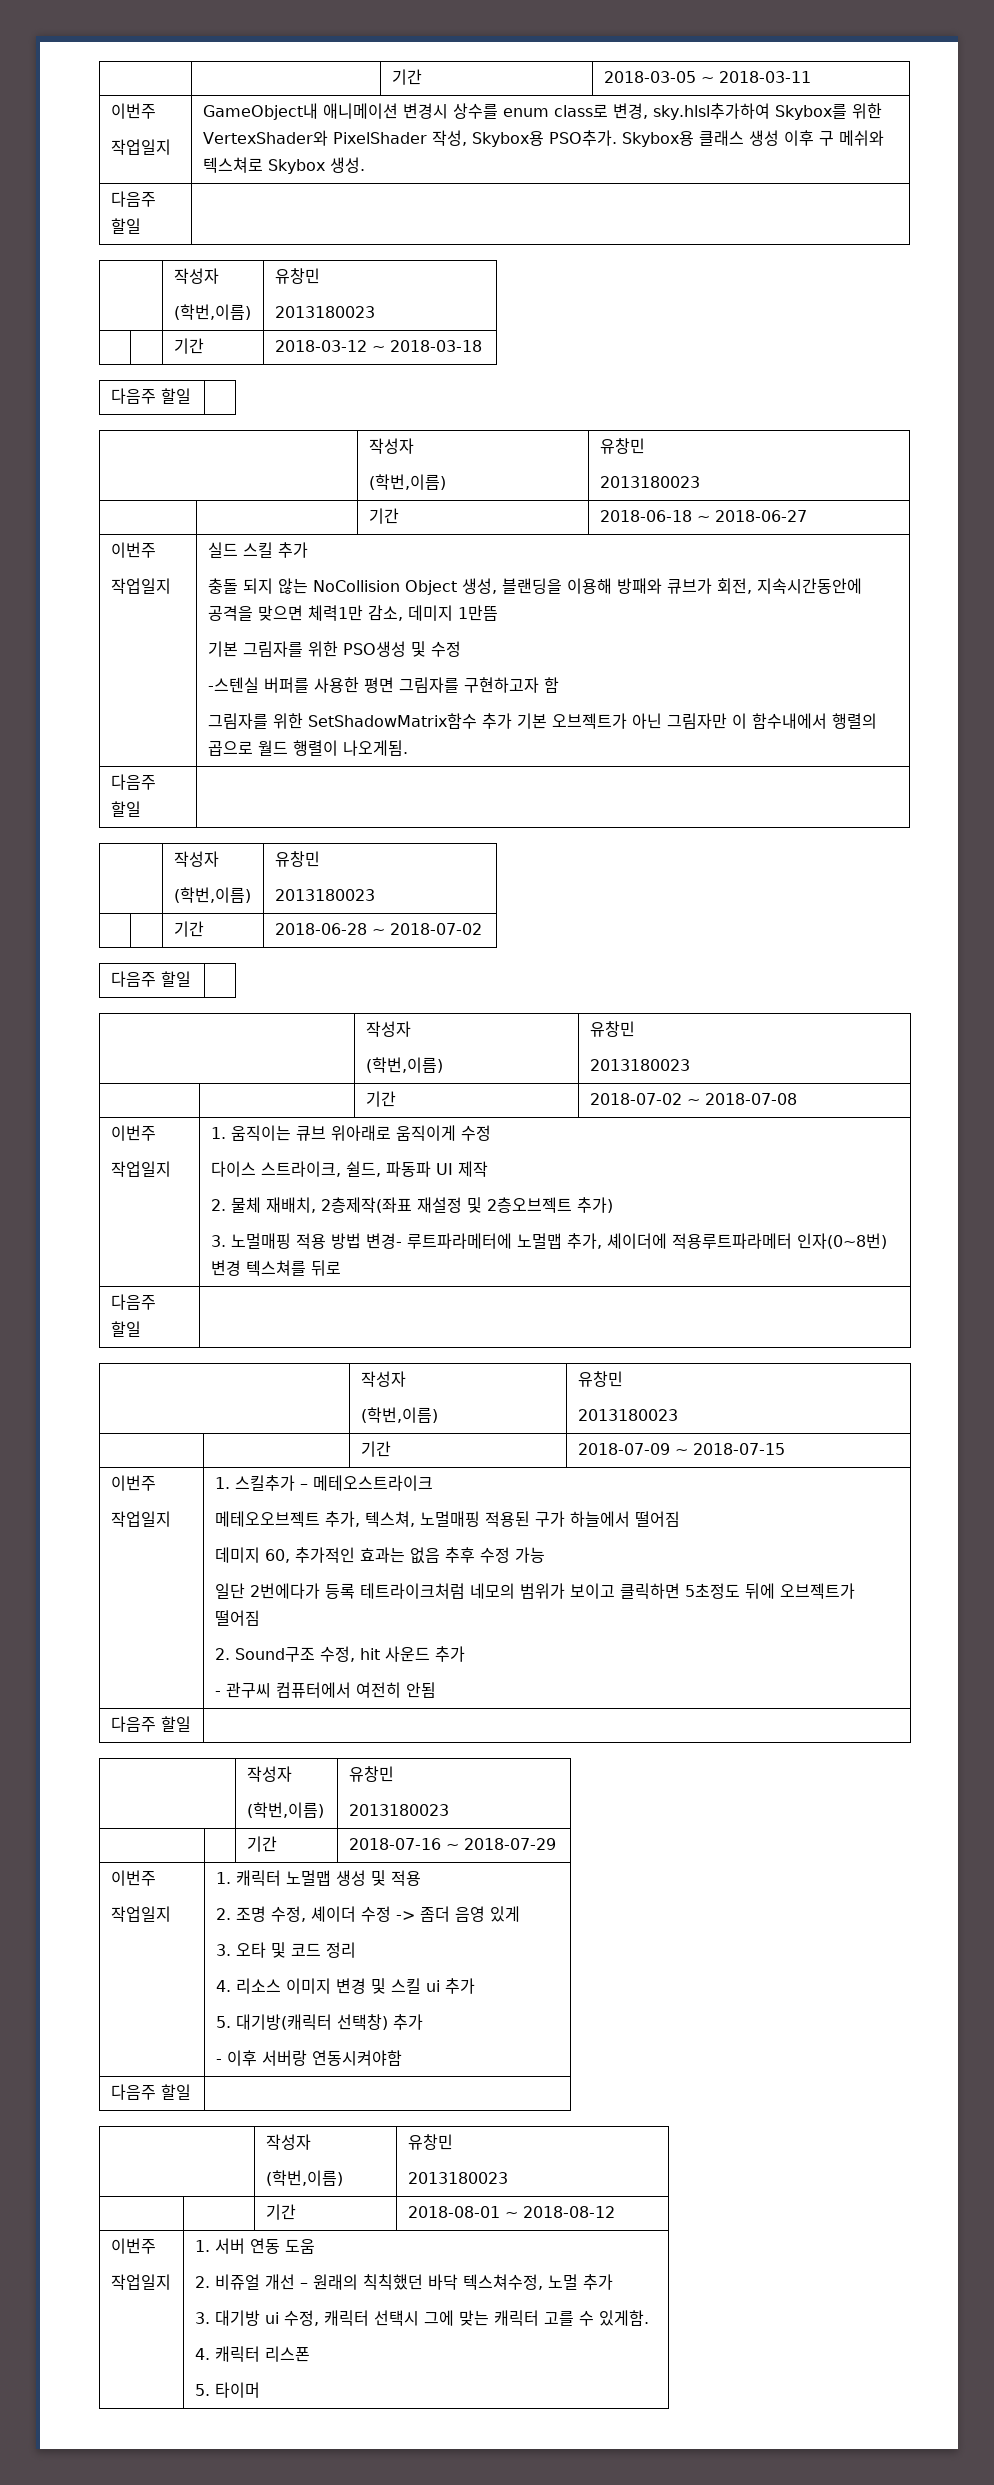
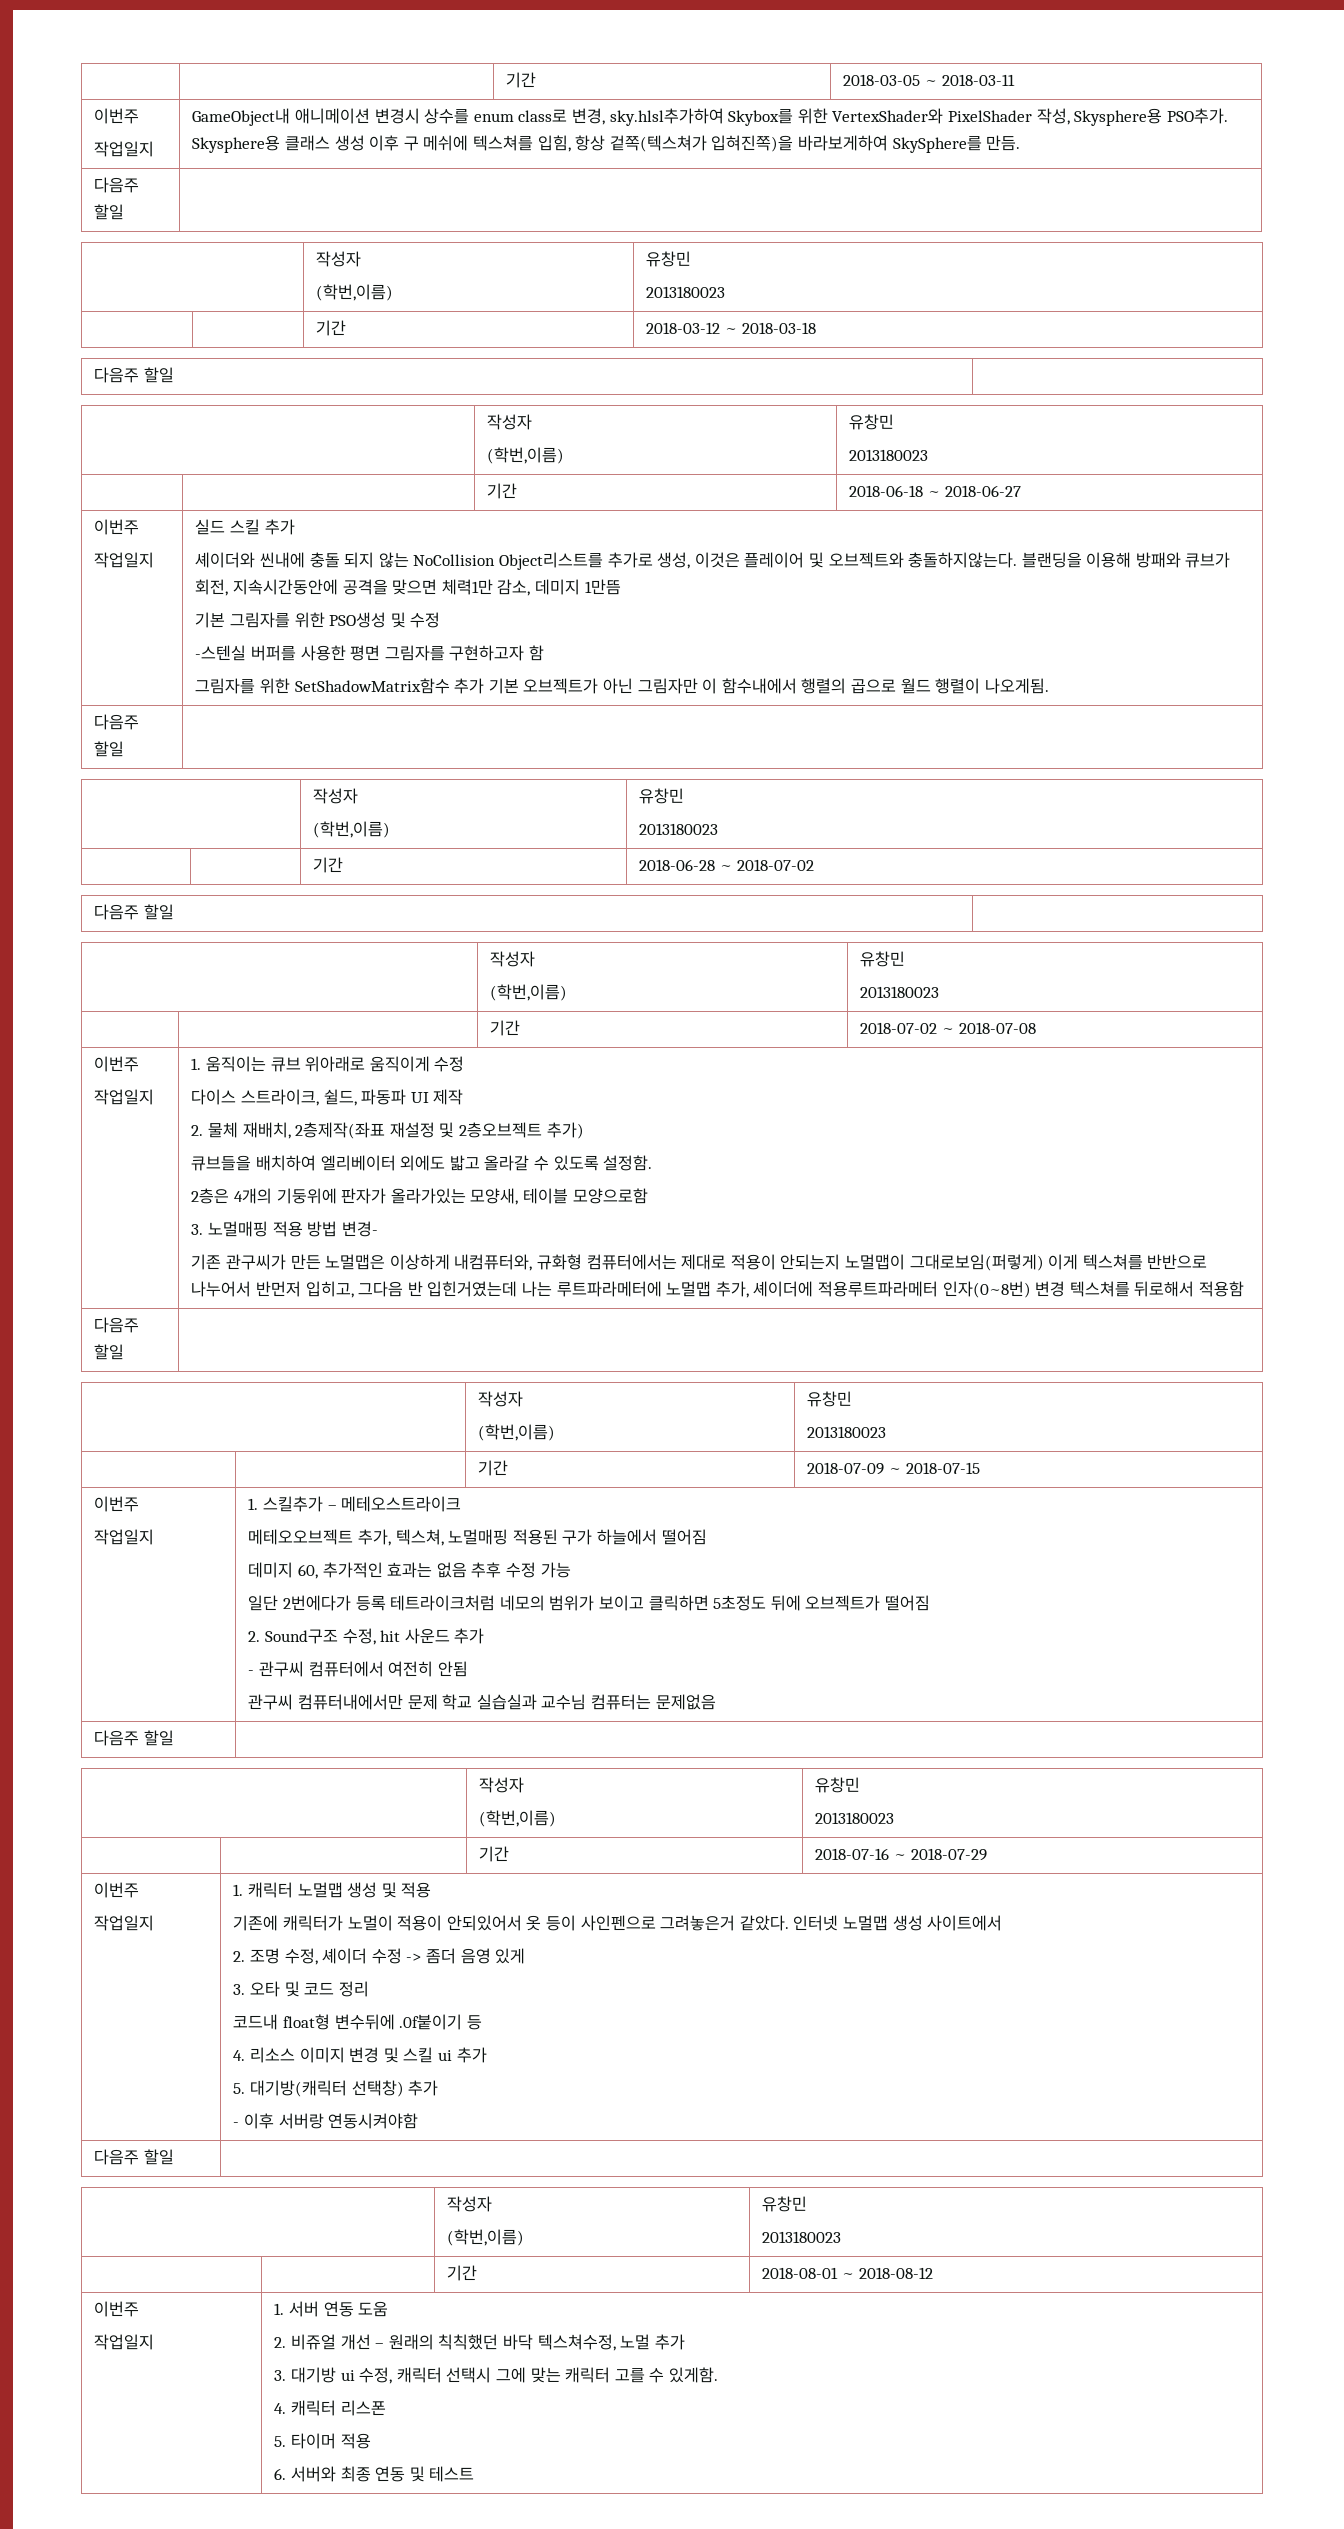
  | | 기간 | 2018-03-05 ~ 2018-03-11
  이번주
- 작업일지 | GameObject내 애니메이션 변경시 상수를 enum class로 변경, sky.hlsl추가하여 Skybox를 위한 VertexShader와 PixelShader 작성, Skybox용 PSO추가. Skybox용 클래스 생성 이후 구 메쉬와 텍스쳐로 Skybox 생성.
+ 작업일지 | GameObject내 애니메이션 변경시 상수를 enum class로 변경, sky.hlsl추가하여 Skybox를 위한 VertexShader와 PixelShader 작성, Skysphere용 PSO추가. Skysphere용 클래스 생성 이후 구 메쉬에 텍스쳐를 입힘, 항상 겉쪽(텍스쳐가 입혀진쪽)을 바라보게하여 SkySphere를 만듬.
- 충돌 되지 않는 NoCollision Object 생성, 블랜딩을 이용해 방패와 큐브가 회전, 지속시간동안에 공격을 맞으면 체력1만 감소, 데미지 1만뜸
+ 셰이더와 씬내에 충돌 되지 않는 NoCollision Object리스트를 추가로 생성, 이것은 플레이어 및 오브젝트와 충돌하지않는다. 블랜딩을 이용해 방패와 큐브가 회전, 지속시간동안에 공격을 맞으면 체력1만 감소, 데미지 1만뜸
+ 큐브들을 배치하여 엘리베이터 외에도 밟고 올라갈 수 있도록 설정함.
+ 2층은 4개의 기둥위에 판자가 올라가있는 모양새, 테이블 모양으로함
- 3. 노멀매핑 적용 방법 변경- 루트파라메터에 노멀맵 추가, 셰이더에 적용루트파라메터 인자(0~8번) 변경 텍스쳐를 뒤로
+ 3. 노멀매핑 적용 방법 변경-
+ 기존 관구씨가 만든 노멀맵은 이상하게 내컴퓨터와, 규화형 컴퓨터에서는 제대로 적용이 안되는지 노멀맵이 그대로보임(퍼렇게) 이게 텍스쳐를 반반으로 나누어서 반먼저 입히고, 그다음 반 입힌거였는데 나는 루트파라메터에 노멀맵 추가, 셰이더에 적용루트파라메터 인자(0~8번) 변경 텍스쳐를 뒤로해서 적용함
+ 관구씨 컴퓨터내에서만 문제 학교 실습실과 교수님 컴퓨터는 문제없음
+ 기존에 캐릭터가 노멀이 적용이 안되있어서 옷 등이 사인펜으로 그려놓은거 같았다. 인터넷 노멀맵 생성 사이트에서
+ 코드내 float형 변수뒤에 .0f붙이기 등
  | | 기간 | 2018-08-01 ~ 2018-08-12
  이번주
  작업일지 | 1. 서버 연동 도움
  2. 비쥬얼 개선 – 원래의 칙칙했던 바닥 텍스쳐수정, 노멀 추가
  3. 대기방 ui 수정, 캐릭터 선택시 그에 맞는 캐릭터 고를 수 있게함.
  4. 캐릭터 리스폰
- 5. 타이머
+ 5. 타이머 적용
+ 6. 서버와 최종 연동 및 테스트

